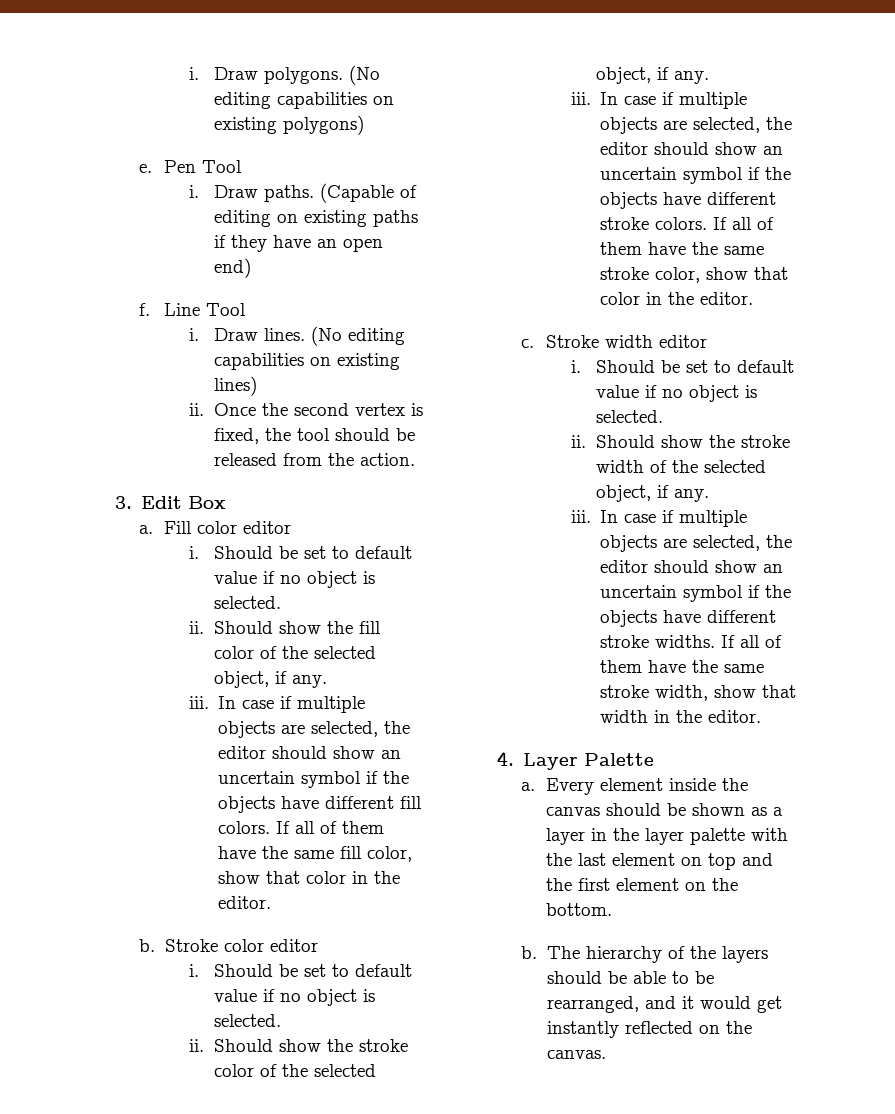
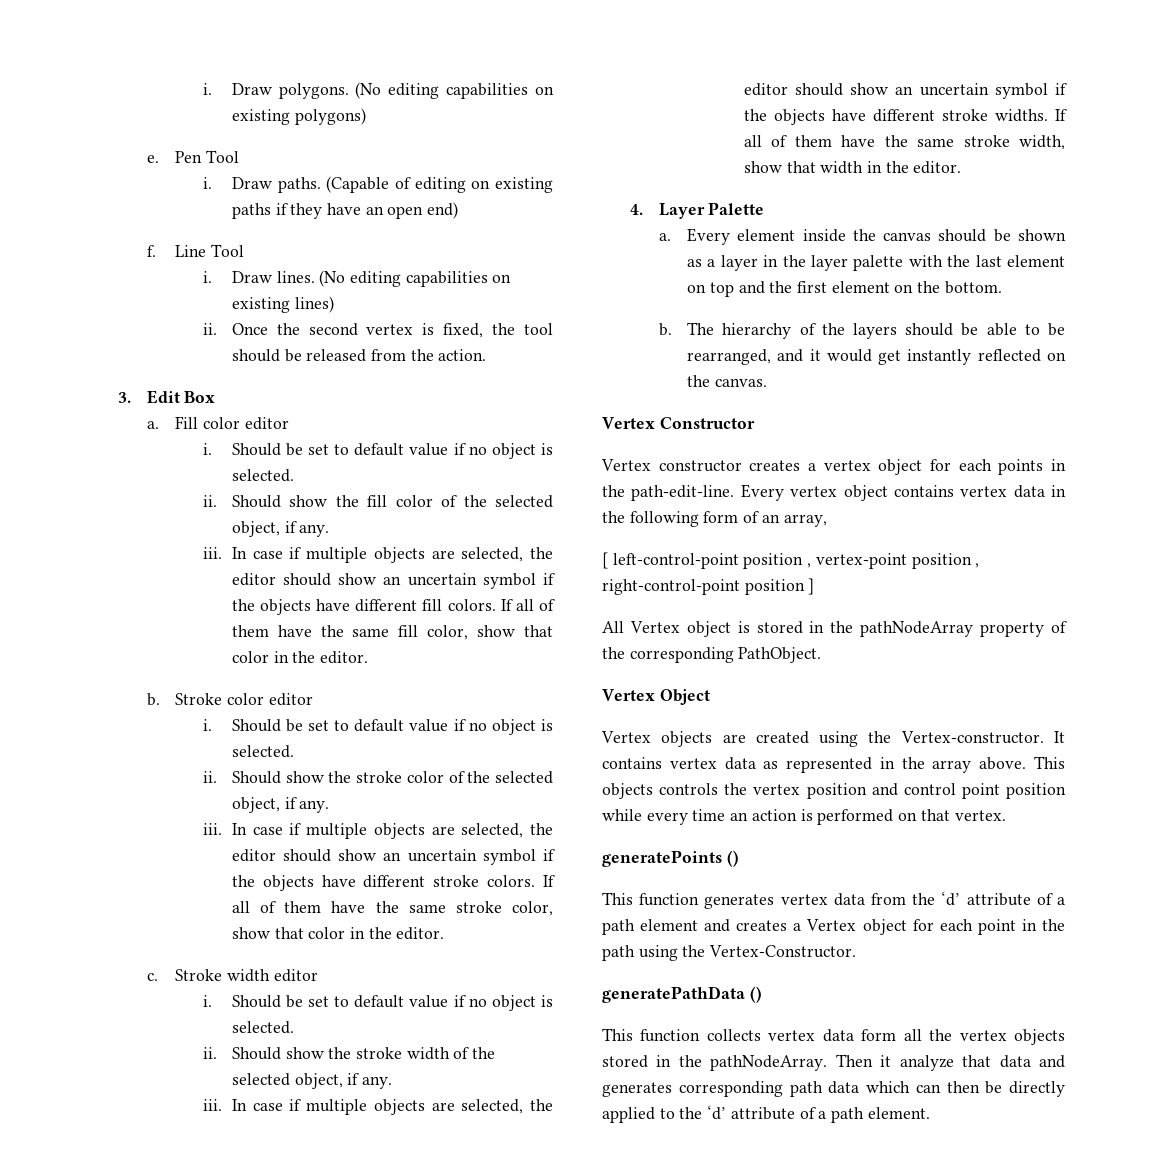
+ Vertex Constructor
+ Vertex constructor creates a vertex object for each points in the path-edit-line. Every vertex object contains vertex data in the following form of an array,
+ [ left-control-point position , vertex-point position , right-control-point position ]
+ All Vertex object is stored in the pathNodeArray property of the corresponding PathObject.
+ Vertex Object
+ Vertex objects are created using the Vertex-constructor. It contains vertex data as represented in the array above. This objects controls the vertex position and control point position while every time an action is performed on that vertex.
+ generatePoints ()
+ This function generates vertex data from the ‘d’ attribute of a path element and creates a Vertex object for each point in the path using the Vertex-Constructor.
+ generatePathData ()
+ This function collects vertex data form all the vertex objects stored in the pathNodeArray. Then it analyze that data and generates corresponding path data which can then be directly applied to the ‘d’ attribute of a path element.

